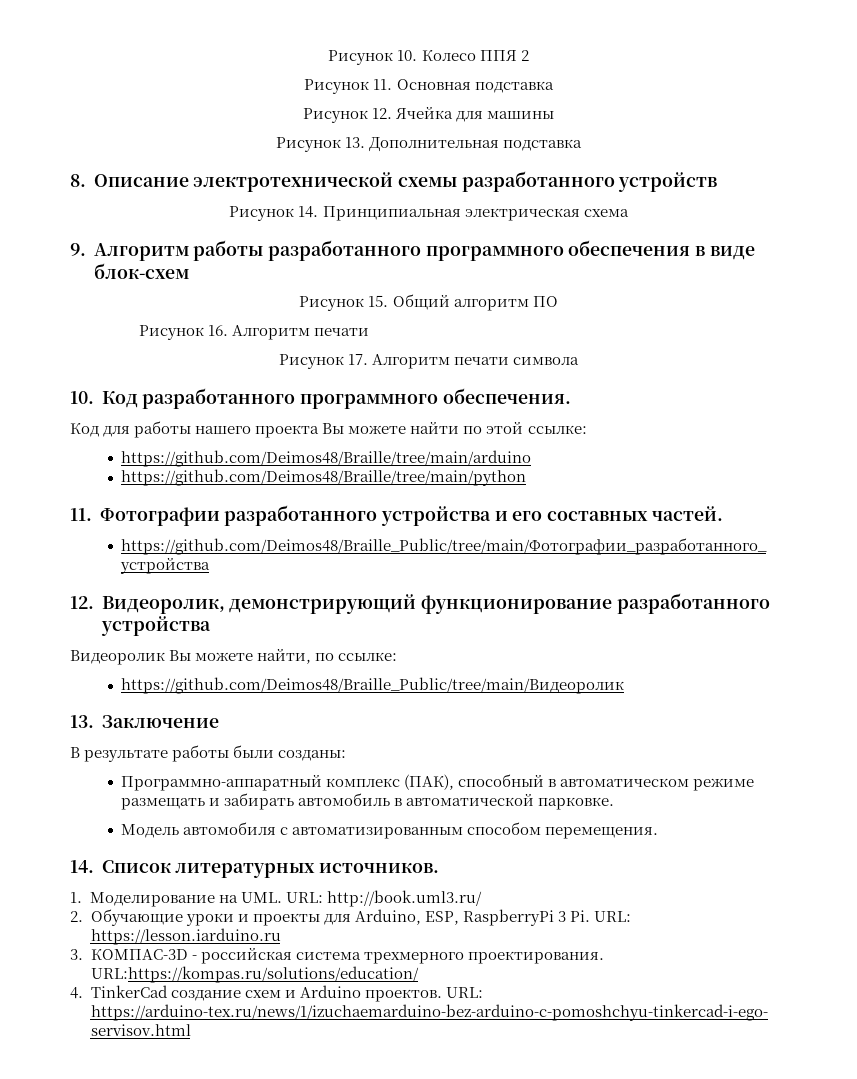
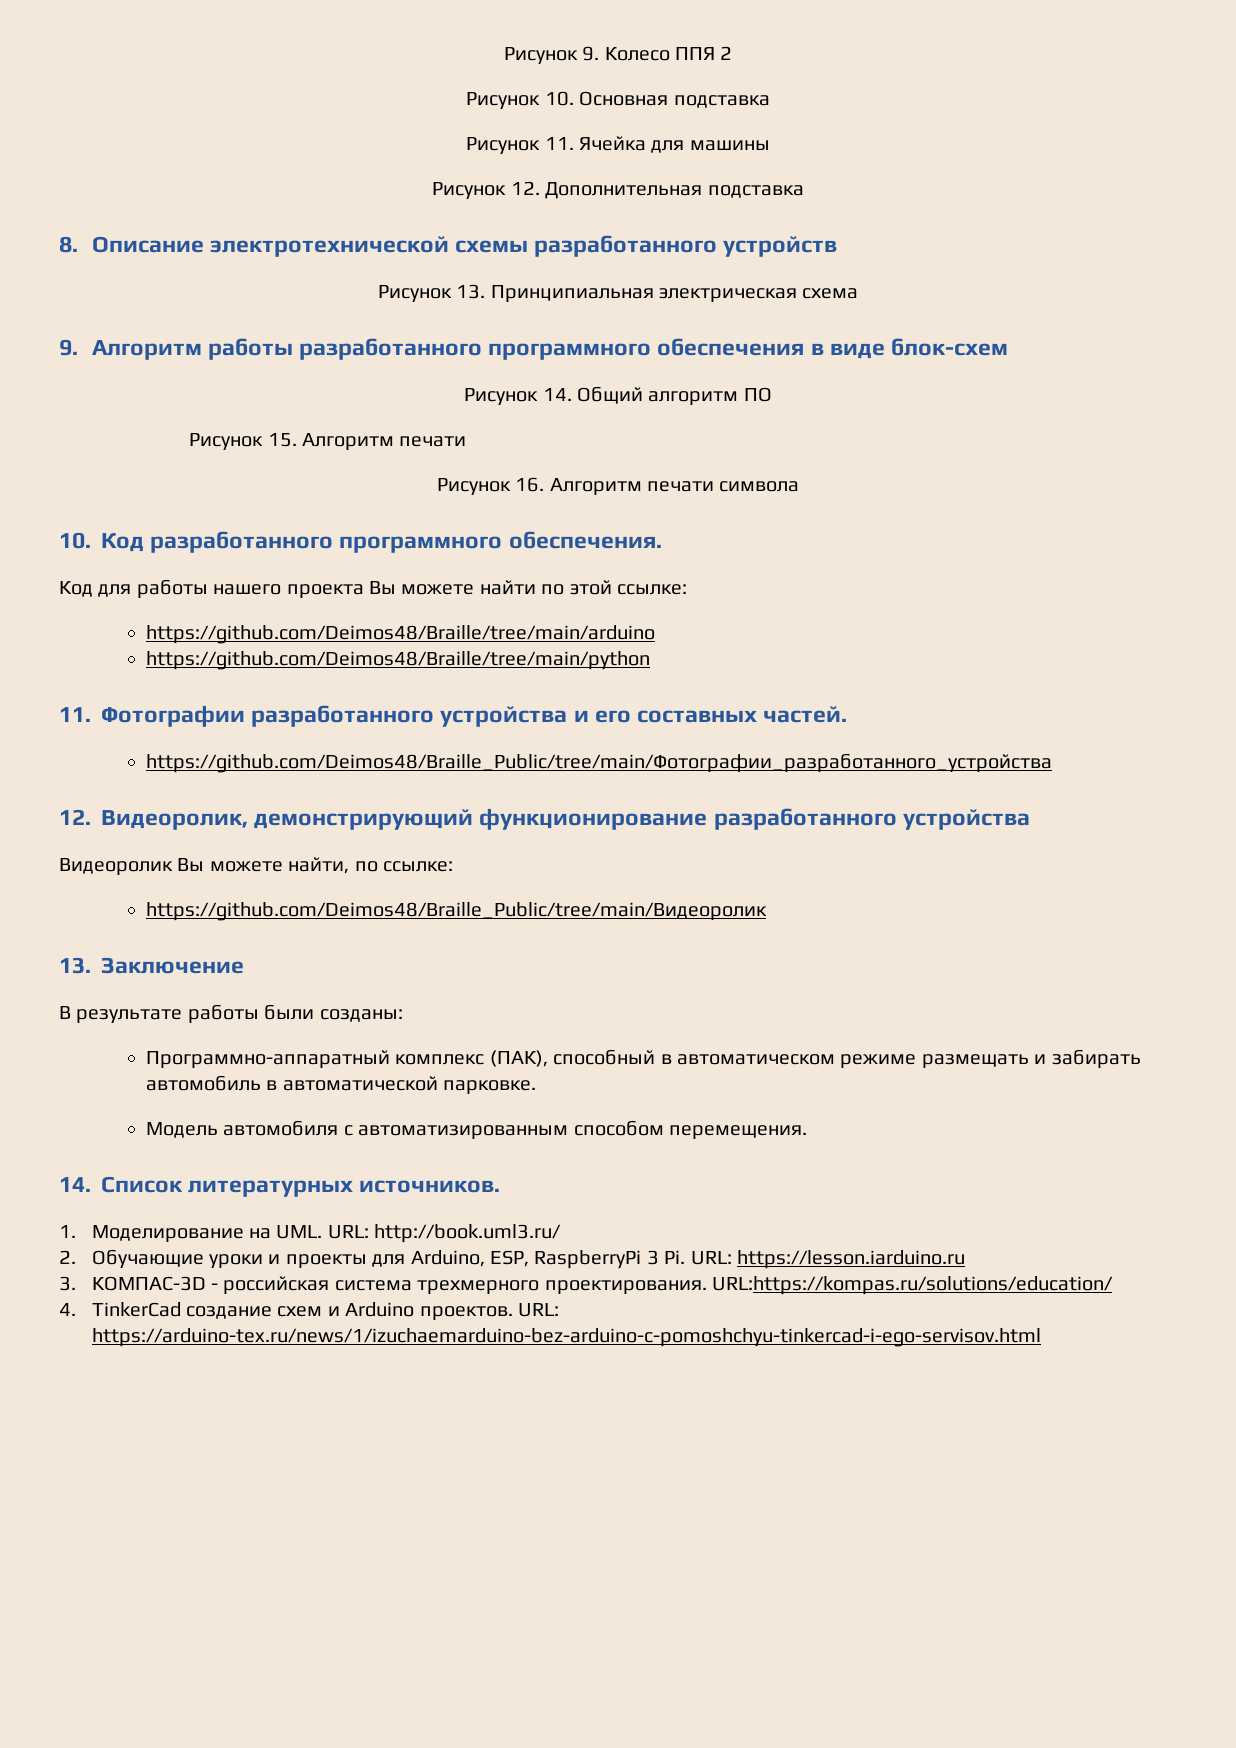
- Рисунок 10. Колесо ППЯ 2
+ Рисунок 9. Колесо ППЯ 2
- Рисунок 11. Основная подставка
+ Рисунок 10. Основная подставка
- Рисунок 12. Ячейка для машины
+ Рисунок 11. Ячейка для машины
- Рисунок 13. Дополнительная подставка
+ Рисунок 12. Дополнительная подставка
- Рисунок 14. Принципиальная электрическая схема
+ Рисунок 13. Принципиальная электрическая схема
- Рисунок 15. Общий алгоритм ПО
+ Рисунок 14. Общий алгоритм ПО
- Рисунок 16. Алгоритм печати
+ Рисунок 15. Алгоритм печати
- Рисунок 17. Алгоритм печати символа
+ Рисунок 16. Алгоритм печати символа

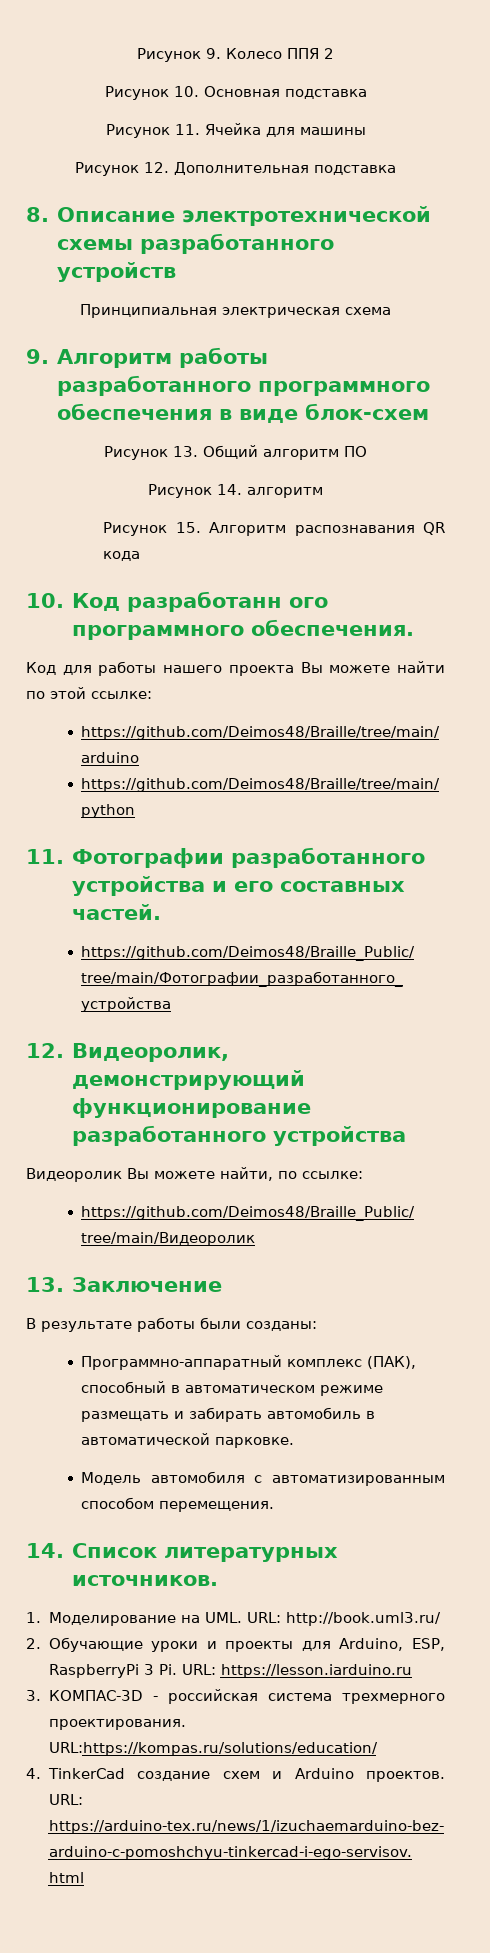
- Рисунок 13. Принципиальная электрическая схема
+ Принципиальная электрическая схема
- Рисунок 14. Общий алгоритм ПО
+ Рисунок 13. Общий алгоритм ПО
+ Рисунок 14. алгоритм
- Рисунок 15. Алгоритм печати
- Рисунок 16. Алгоритм печати символа
+ Рисунок 15. Алгоритм распознавания QR кода
- 10. Код разработанного программного обеспечения.
+ 10. Код разработанн ого программного обеспечения.

